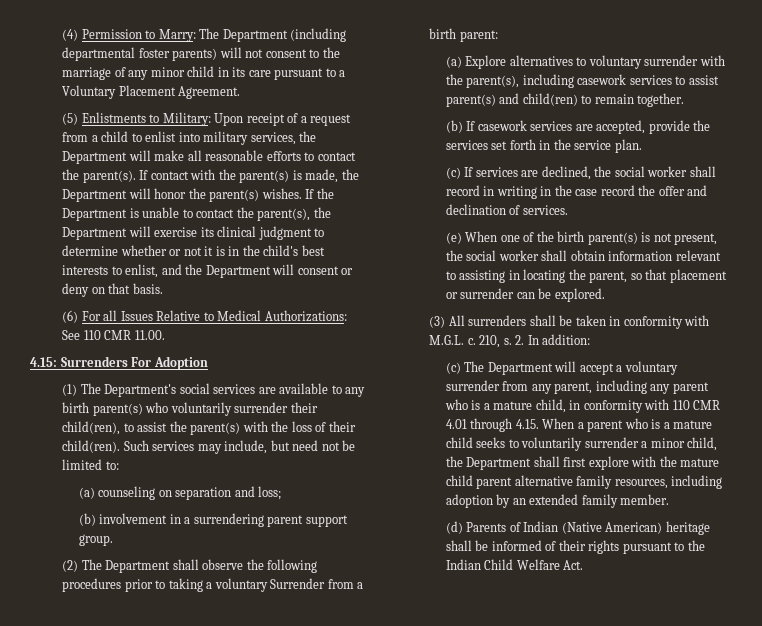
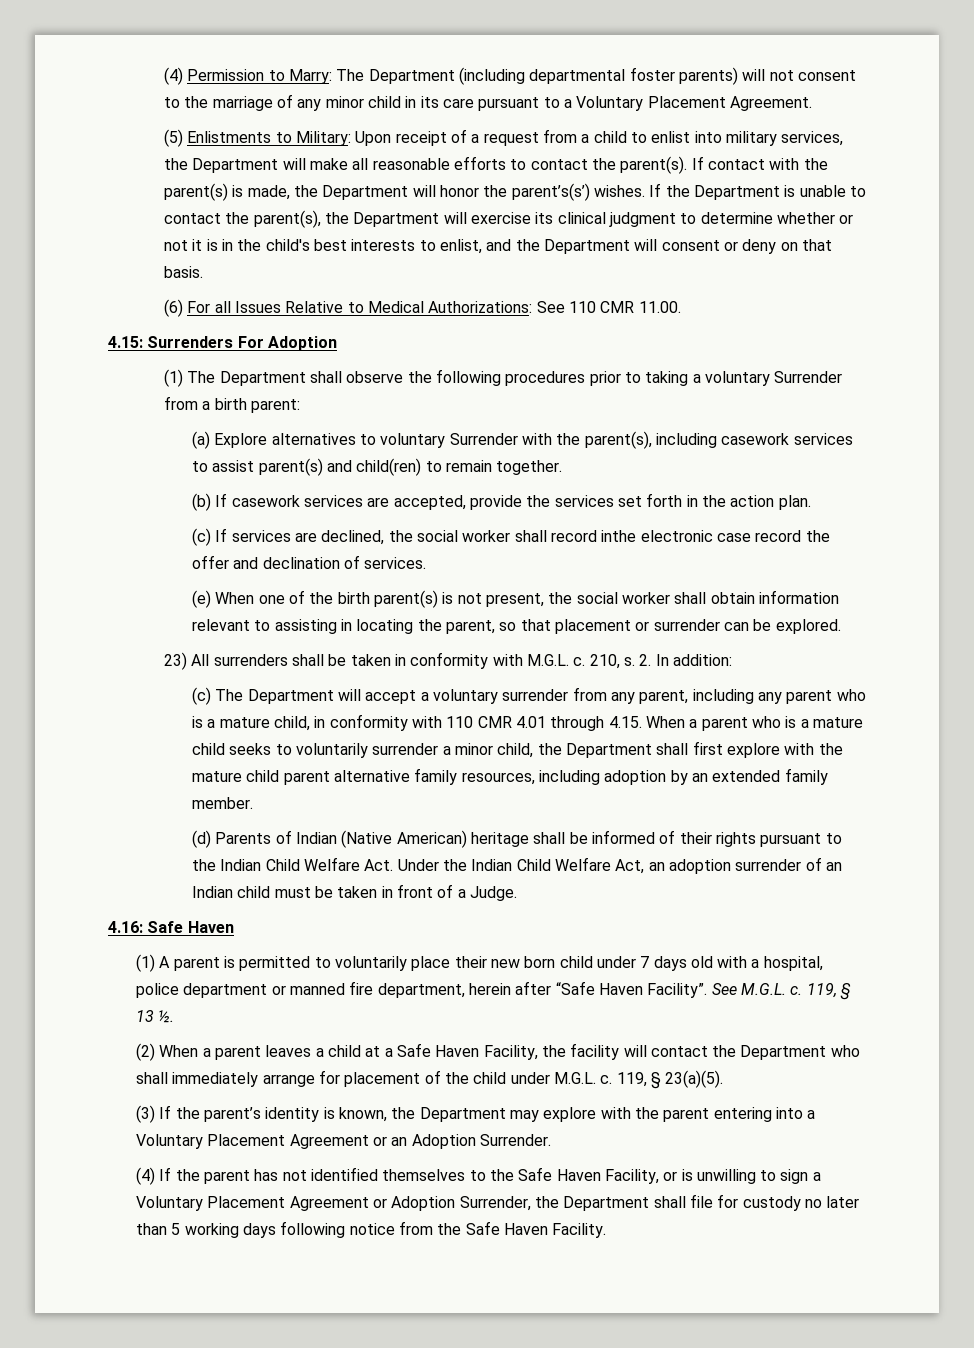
- If contact with the parent(s) is made, the Department will honor the parent(s) wishes.
+ If contact with the parent(s) is made, the Department will honor the parent’s(s’) wishes.
- (1) The Department's social services are available to any birth parent(s) who voluntarily surrender their child(ren), to assist the parent(s) with the loss of their child(ren). Such services may include, but need not be limited to:
- (a) counseling on separation and loss;
- (b) involvement in a surrendering parent support group.
- (2) The Department shall observe the following procedures prior to taking a voluntary Surrender from a birth parent:
+ (1) The Department shall observe the following procedures prior to taking a voluntary Surrender from a birth parent:
- (a) Explore alternatives to voluntary surrender with the parent(s), including casework services to assist parent(s) and child(ren) to remain together.
+ (a) Explore alternatives to voluntary Surrender with the parent(s), including casework services to assist parent(s) and child(ren) to remain together.
- (b) If casework services are accepted, provide the services set forth in the service plan.
+ (b) If casework services are accepted, provide the services set forth in the action plan.
- (c) If services are declined, the social worker shall record in writing in the case record the offer and declination of services.
+ (c) If services are declined, the social worker shall record inthe electronic case record the offer and declination of services.
- (3) All surrenders shall be taken in conformity with M.G.L. c.
+ 23) All surrenders shall be taken in conformity with M.G.L. c.
- (d) Parents of Indian (Native American) heritage shall be informed of their rights pursuant to the Indian Child Welfare Act.
+ (d) Parents of Indian (Native American) heritage shall be informed of their rights pursuant to the Indian Child Welfare Act. Under the Indian Child Welfare Act, an adoption surrender of an Indian child must be taken in front of a Judge.
+ 4.16: Safe Haven
+ (1) A parent is permitted to voluntarily place their new born child under 7 days old with a hospital, police department or manned fire department, herein after “Safe Haven Facility”. See M.G.L. c. 119, § 13 ½.
+ (2) When a parent leaves a child at a Safe Haven Facility, the facility will contact the Department who shall immediately arrange for placement of the child under M.G.L. c. 119, § 23(a)(5).
+ (3) If the parent’s identity is known, the Department may explore with the parent entering into a Voluntary Placement Agreement or an Adoption Surrender.
+ (4) If the parent has not identified themselves to the Safe Haven Facility, or is unwilling to sign a Voluntary Placement Agreement or Adoption Surrender, the Department shall file for custody no later than 5 working days following notice from the Safe Haven Facility.

